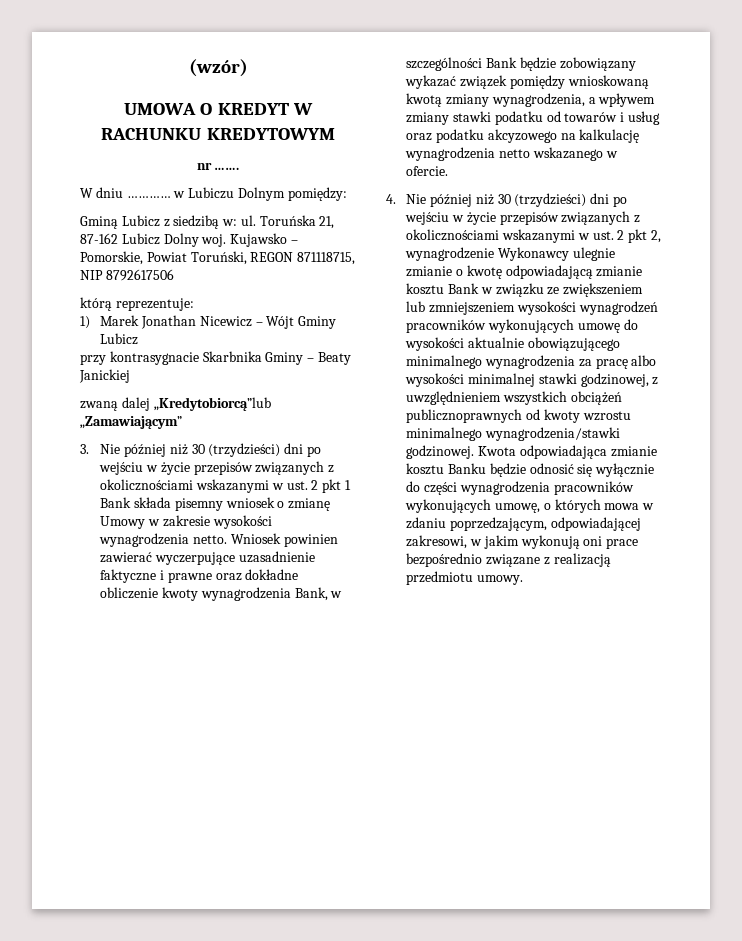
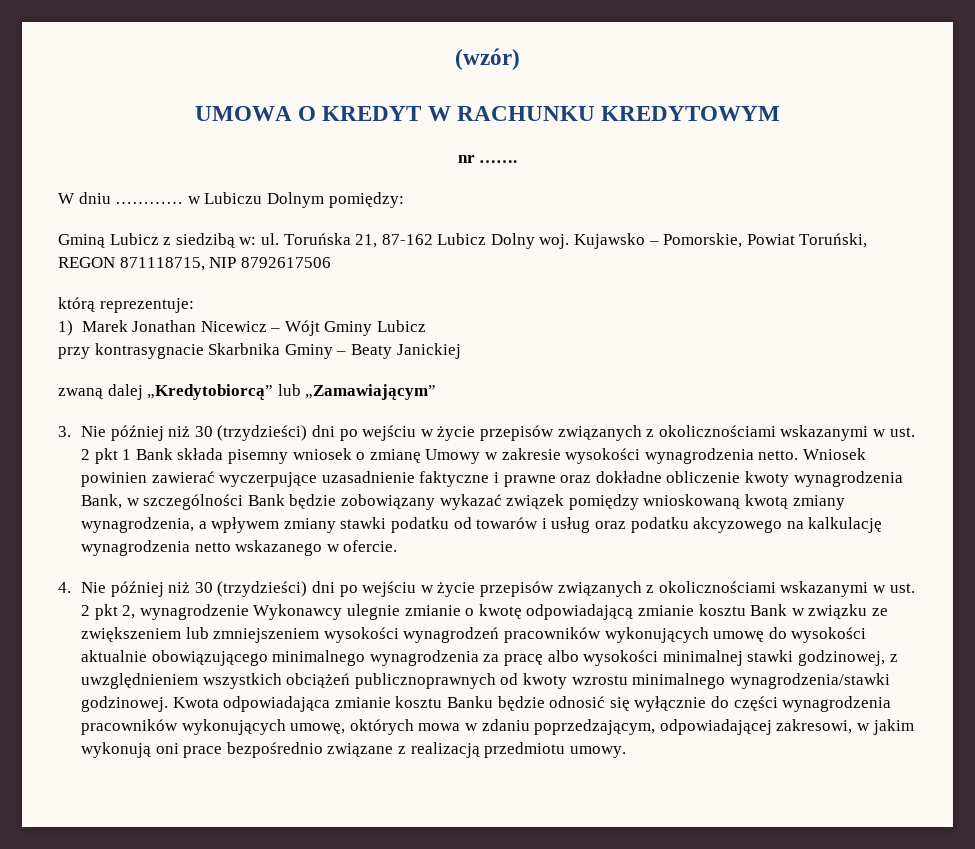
- zwaną dalej „Kredytobiorcą”lub „Zamawiającym”
+ zwaną dalej „Kredytobiorcą” lub „Zamawiającym”
- Kwota odpowiadająca zmianie kosztu Banku będzie odnosić się wyłącznie do części wynagrodzenia pracowników wykonujących umowę, o których mowa w zdaniu poprzedzającym, odpowiadającej zakresowi, w jakim wykonują oni prace bezpośrednio związane z realizacją przedmiotu umowy.
+ Kwota odpowiadająca zmianie kosztu Banku będzie odnosić się wyłącznie do części wynagrodzenia pracowników wykonujących umowę, októrych mowa w zdaniu poprzedzającym, odpowiadającej zakresowi, w jakim wykonują oni prace bezpośrednio związane z realizacją przedmiotu umowy.

